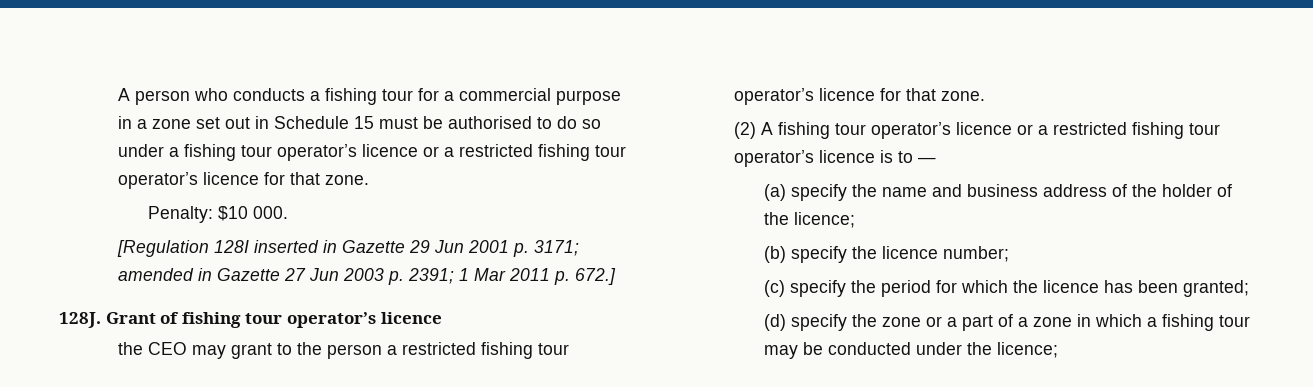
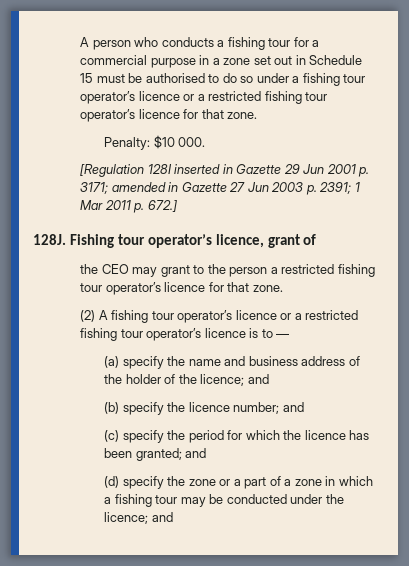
- Grant of fishing tour operator’s licence
+ Fishing tour operator’s licence, grant of
- (a) specify the name and business address of the holder of the licence;
+ (a) specify the name and business address of the holder of the licence; and
- (b) specify the licence number;
+ (b) specify the licence number; and
- (c) specify the period for which the licence has been granted;
+ (c) specify the period for which the licence has been granted; and
- (d) specify the zone or a part of a zone in which a fishing tour may be conducted under the licence;
+ (d) specify the zone or a part of a zone in which a fishing tour may be conducted under the licence; and

